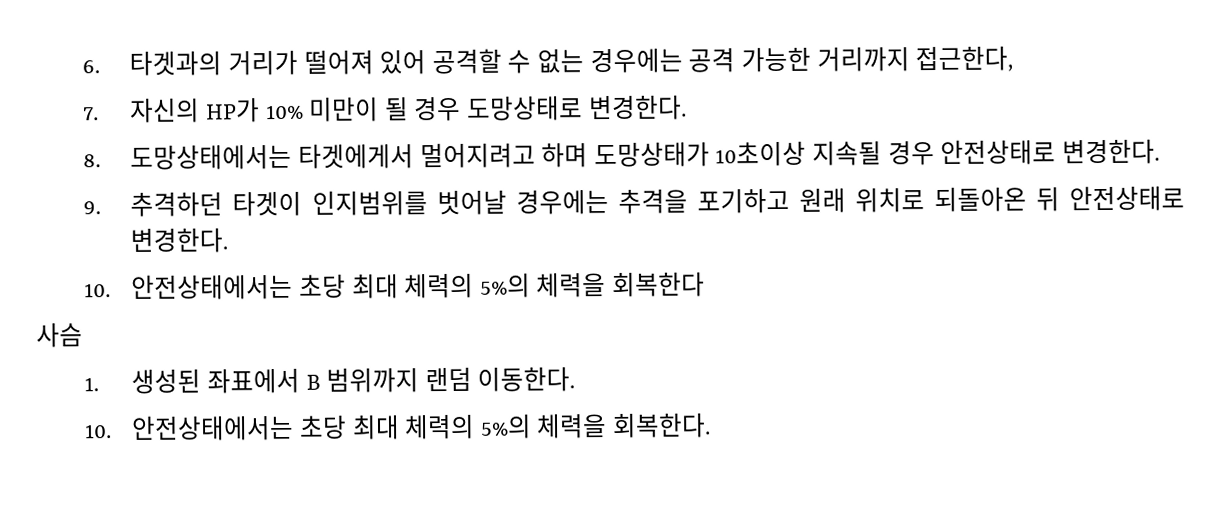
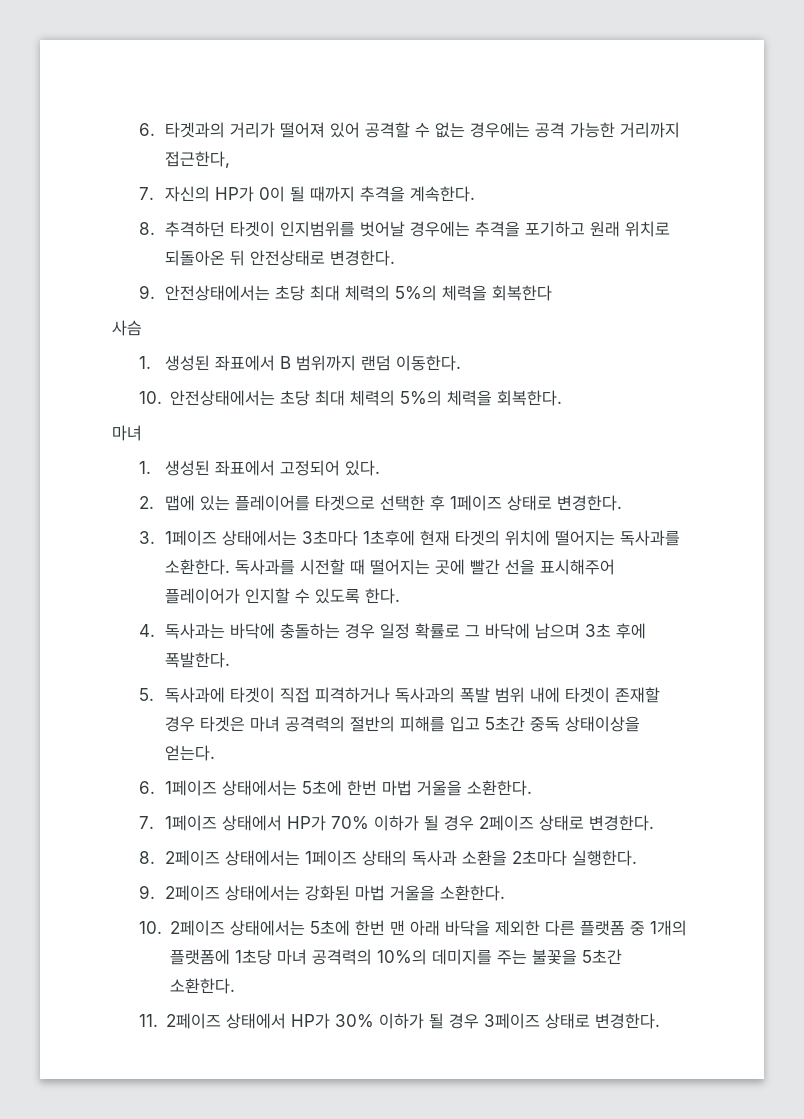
- 7. 자신의 HP가 10% 미만이 될 경우 도망상태로 변경한다.
- 8. 도망상태에서는 타겟에게서 멀어지려고 하며 도망상태가 10초이상 지속될 경우 안전상태로 변경한다.
- 9. 추격하던 타겟이 인지범위를 벗어날 경우에는 추격을 포기하고 원래 위치로 되돌아온 뒤 안전상태로 변경한다.
+ 7. 자신의 HP가 0이 될 때까지 추격을 계속한다.
+ 8. 추격하던 타겟이 인지범위를 벗어날 경우에는 추격을 포기하고 원래 위치로 되돌아온 뒤 안전상태로 변경한다.
- 10. 안전상태에서는 초당 최대 체력의 5%의 체력을 회복한다
+ 9. 안전상태에서는 초당 최대 체력의 5%의 체력을 회복한다
  10. 안전상태에서는 초당 최대 체력의 5%의 체력을 회복한다.
+ 마녀
+ 1. 생성된 좌표에서 고정되어 있다.
+ 2. 맵에 있는 플레이어를 타겟으로 선택한 후 1페이즈 상태로 변경한다.
+ 3. 1페이즈 상태에서는 3초마다 1초후에 현재 타겟의 위치에 떨어지는 독사과를 소환한다. 독사과를 시전할 때 떨어지는 곳에 빨간 선을 표시해주어 플레이어가 인지할 수 있도록 한다.
+ 4. 독사과는 바닥에 충돌하는 경우 일정 확률로 그 바닥에 남으며 3초 후에 폭발한다.
+ 5. 독사과에 타겟이 직접 피격하거나 독사과의 폭발 범위 내에 타겟이 존재할 경우 타겟은 마녀 공격력의 절반의 피해를 입고 5초간 중독 상태이상을 얻는다.
+ 6. 1페이즈 상태에서는 5초에 한번 마법 거울을 소환한다.
+ 7. 1페이즈 상태에서 HP가 70% 이하가 될 경우 2페이즈 상태로 변경한다.
+ 8. 2페이즈 상태에서는 1페이즈 상태의 독사과 소환을 2초마다 실행한다.
+ 9. 2페이즈 상태에서는 강화된 마법 거울을 소환한다.
+ 10. 2페이즈 상태에서는 5초에 한번 맨 아래 바닥을 제외한 다른 플랫폼 중 1개의 플랫폼에 1초당 마녀 공격력의 10%의 데미지를 주는 불꽃을 5초간 소환한다.
+ 11. 2페이즈 상태에서 HP가 30% 이하가 될 경우 3페이즈 상태로 변경한다.

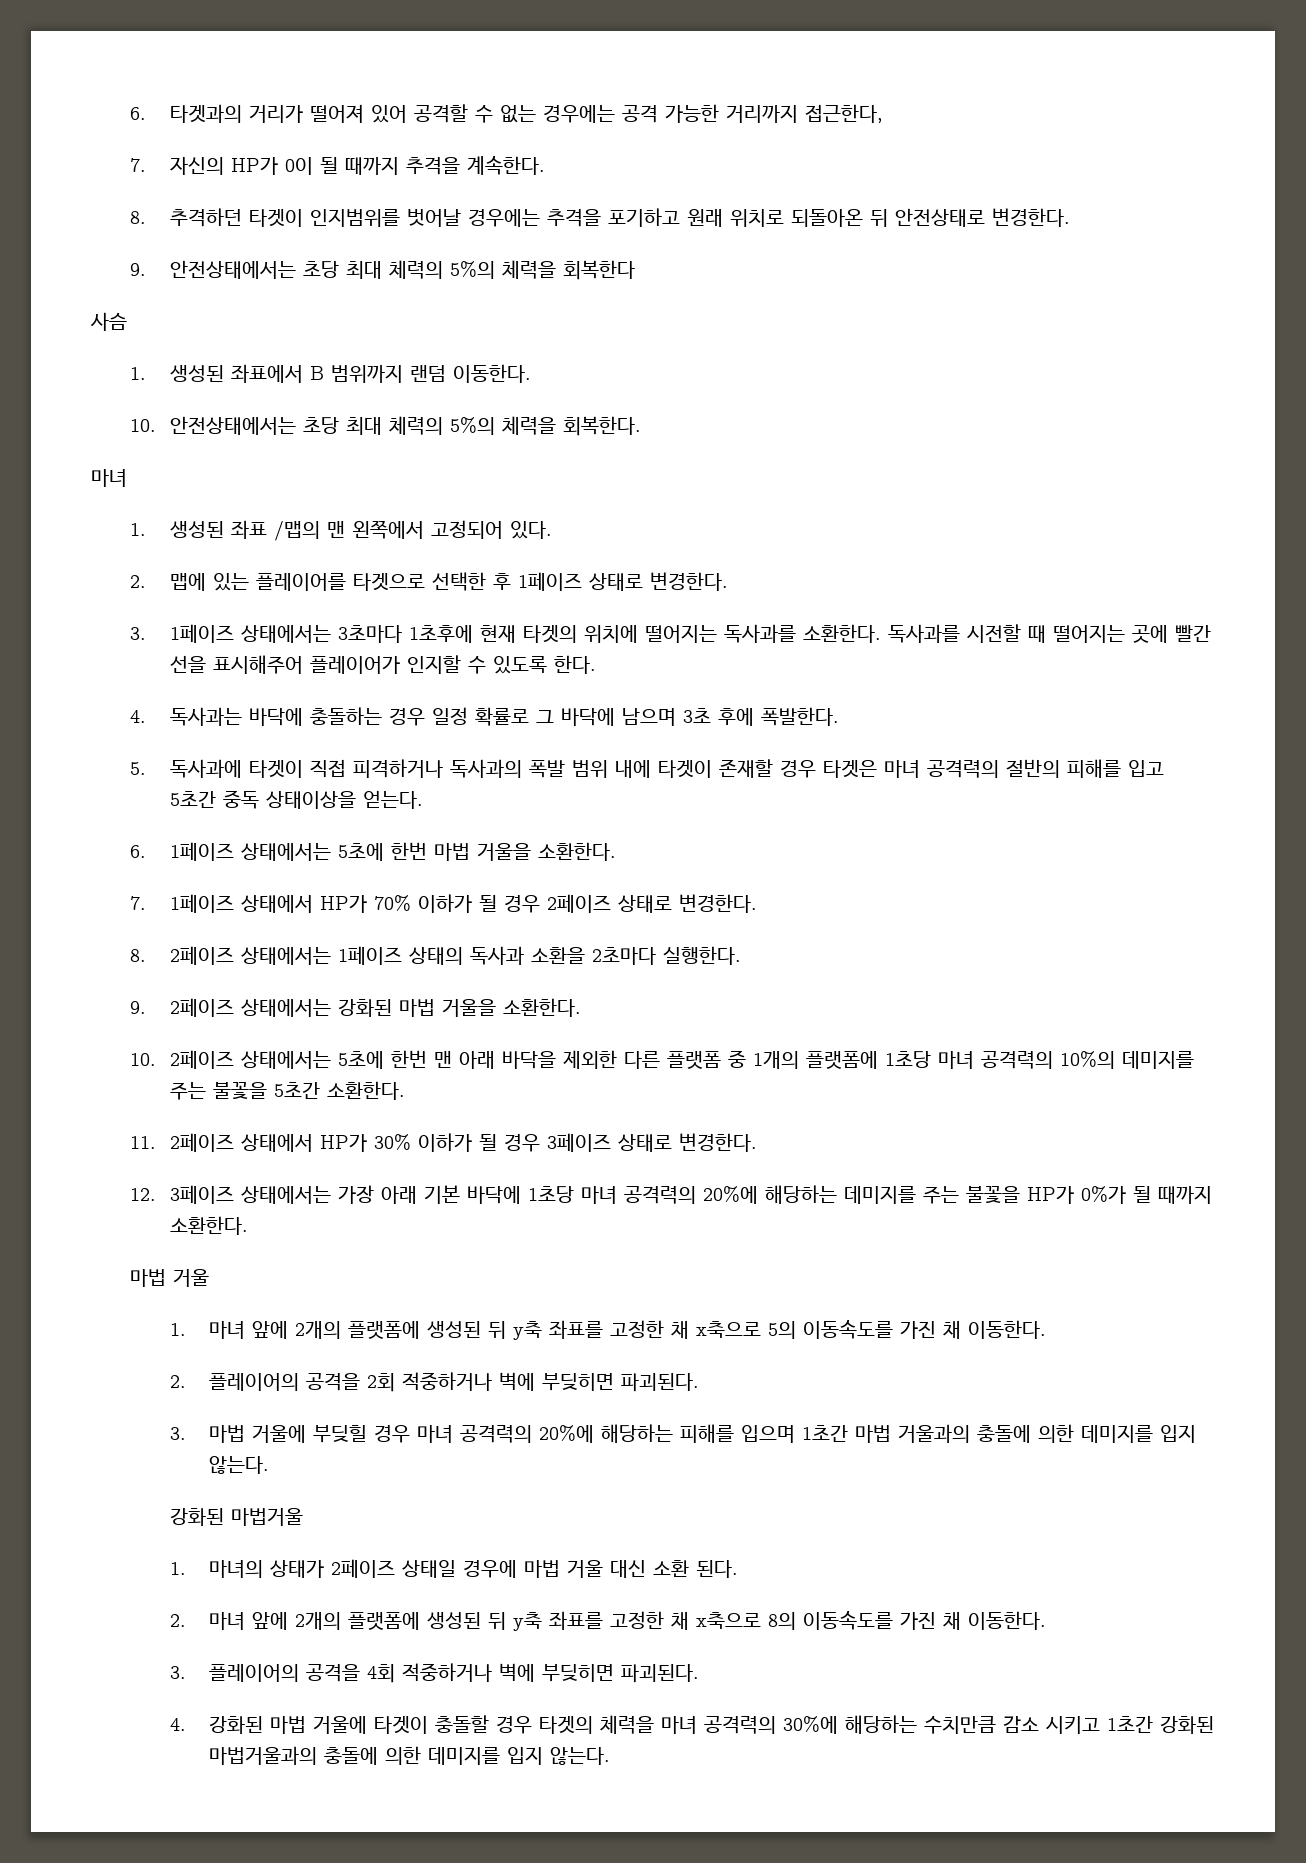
- 1. 생성된 좌표에서 고정되어 있다.
+ 1. 생성된 좌표 /맵의 맨 왼쪽에서 고정되어 있다.
+ 12. 3페이즈 상태에서는 가장 아래 기본 바닥에 1초당 마녀 공격력의 20%에 해당하는 데미지를 주는 불꽃을 HP가 0%가 될 때까지 소환한다.
+ 마법 거울
+ 1. 마녀 앞에 2개의 플랫폼에 생성된 뒤 y축 좌표를 고정한 채 x축으로 5의 이동속도를 가진 채 이동한다.
+ 2. 플레이어의 공격을 2회 적중하거나 벽에 부딪히면 파괴된다.
+ 3. 마법 거울에 부딪힐 경우 마녀 공격력의 20%에 해당하는 피해를 입으며 1초간 마법 거울과의 충돌에 의한 데미지를 입지 않는다.
+ 강화된 마법거울
+ 1. 마녀의 상태가 2페이즈 상태일 경우에 마법 거울 대신 소환 된다.
+ 2. 마녀 앞에 2개의 플랫폼에 생성된 뒤 y축 좌표를 고정한 채 x축으로 8의 이동속도를 가진 채 이동한다.
+ 3. 플레이어의 공격을 4회 적중하거나 벽에 부딪히면 파괴된다.
+ 4. 강화된 마법 거울에 타겟이 충돌할 경우 타겟의 체력을 마녀 공격력의 30%에 해당하는 수치만큼 감소 시키고 1초간 강화된 마법거울과의 충돌에 의한 데미지를 입지 않는다.

